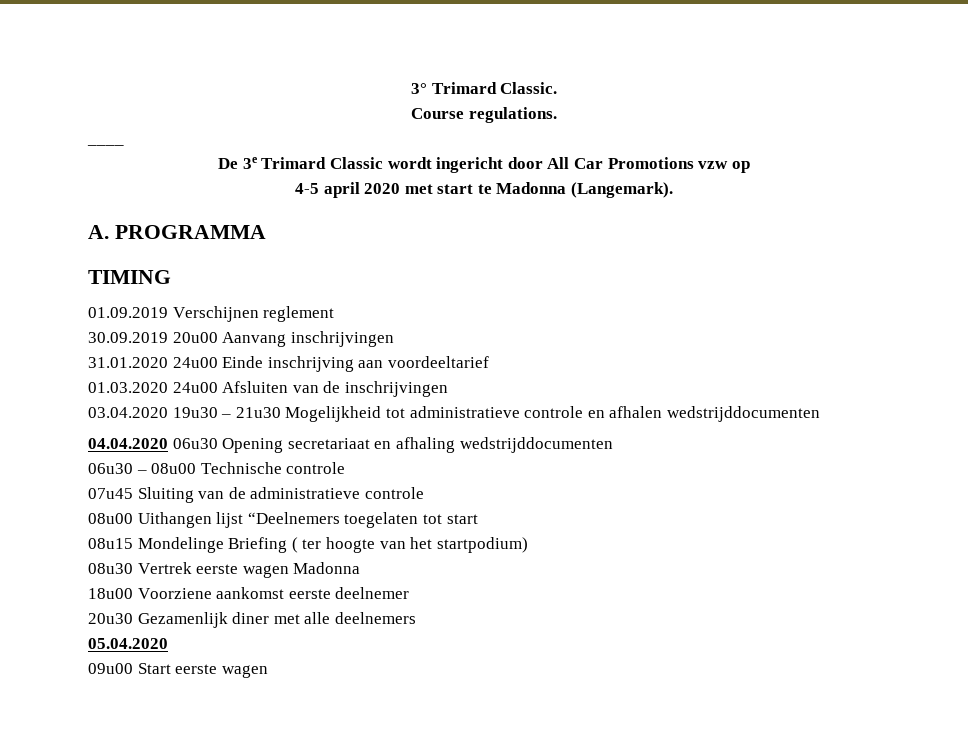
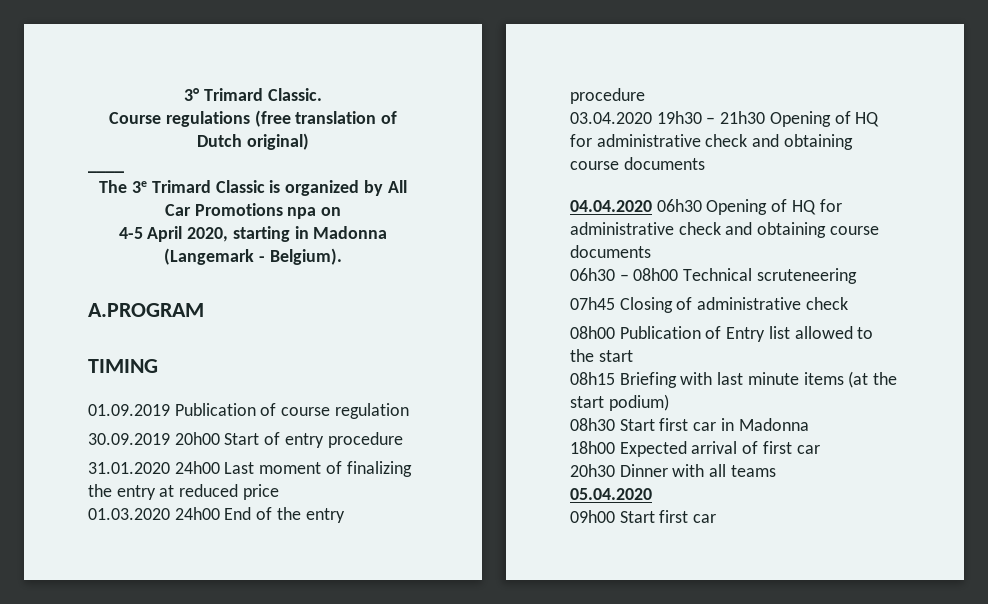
- Course regulations.
+ Course regulations (free translation of Dutch original)
- De 3e Trimard Classic wordt ingericht door All Car Promotions vzw op
+ The 3e Trimard Classic is organized by All Car Promotions npa on
- 4-5 april 2020 met start te Madonna (Langemark).
- A. PROGRAMMA
+ 4-5 April 2020, starting in Madonna (Langemark - Belgium).
+ A.PROGRAM
  TIMING
- 01.09.2019 Verschijnen reglement
- 30.09.2019 20u00 Aanvang inschrijvingen
- 31.01.2020 24u00 Einde inschrijving aan voordeeltarief
- 01.03.2020 24u00 Afsluiten van de inschrijvingen
- 03.04.2020 19u30 – 21u30 Mogelijkheid tot administratieve controle en afhalen wedstrijddocumenten
- 04.04.2020 06u30 Opening secretariaat en afhaling wedstrijddocumenten
- 06u30 – 08u00 Technische controle
- 07u45 Sluiting van de administratieve controle
- 08u00 Uithangen lijst “Deelnemers toegelaten tot start
- 08u15 Mondelinge Briefing ( ter hoogte van het startpodium)
- 08u30 Vertrek eerste wagen Madonna
- 18u00 Voorziene aankomst eerste deelnemer
- 20u30 Gezamenlijk diner met alle deelnemers
+ 01.09.2019 Publication of course regulation
+ 30.09.2019 20h00 Start of entry procedure
+ 31.01.2020 24h00 Last moment of finalizing the entry at reduced price
+ 01.03.2020 24h00 End of the entry procedure
+ 03.04.2020 19h30 – 21h30 Opening of HQ for administrative check and obtaining course documents
+ 04.04.2020 06h30 Opening of HQ for administrative check and obtaining course documents
+ 06h30 – 08h00 Technical scruteneering
+ 07h45 Closing of administrative check
+ 08h00 Publication of Entry list allowed to the start
+ 08h15 Briefing with last minute items (at the start podium)
+ 08h30 Start first car in Madonna
+ 18h00 Expected arrival of first car
+ 20h30 Dinner with all teams
  05.04.2020
- 09u00 Start eerste wagen
+ 09h00 Start first car

